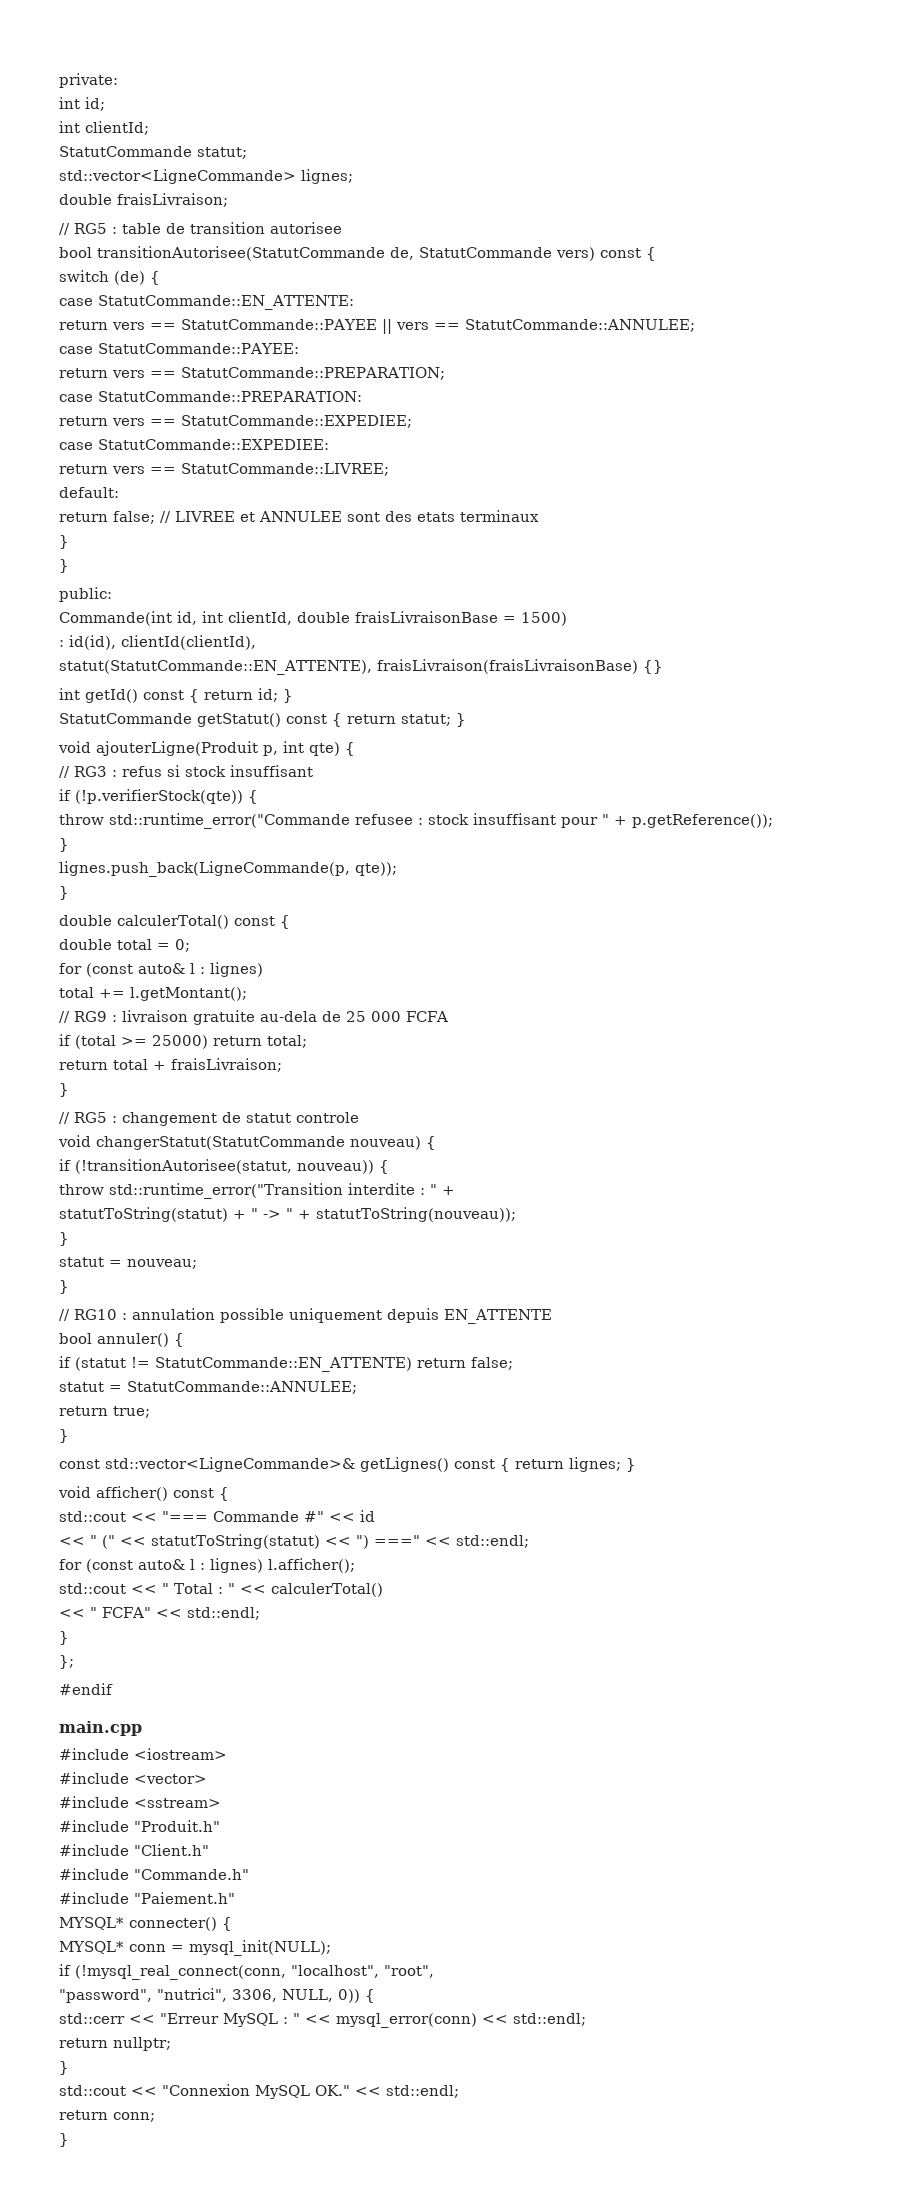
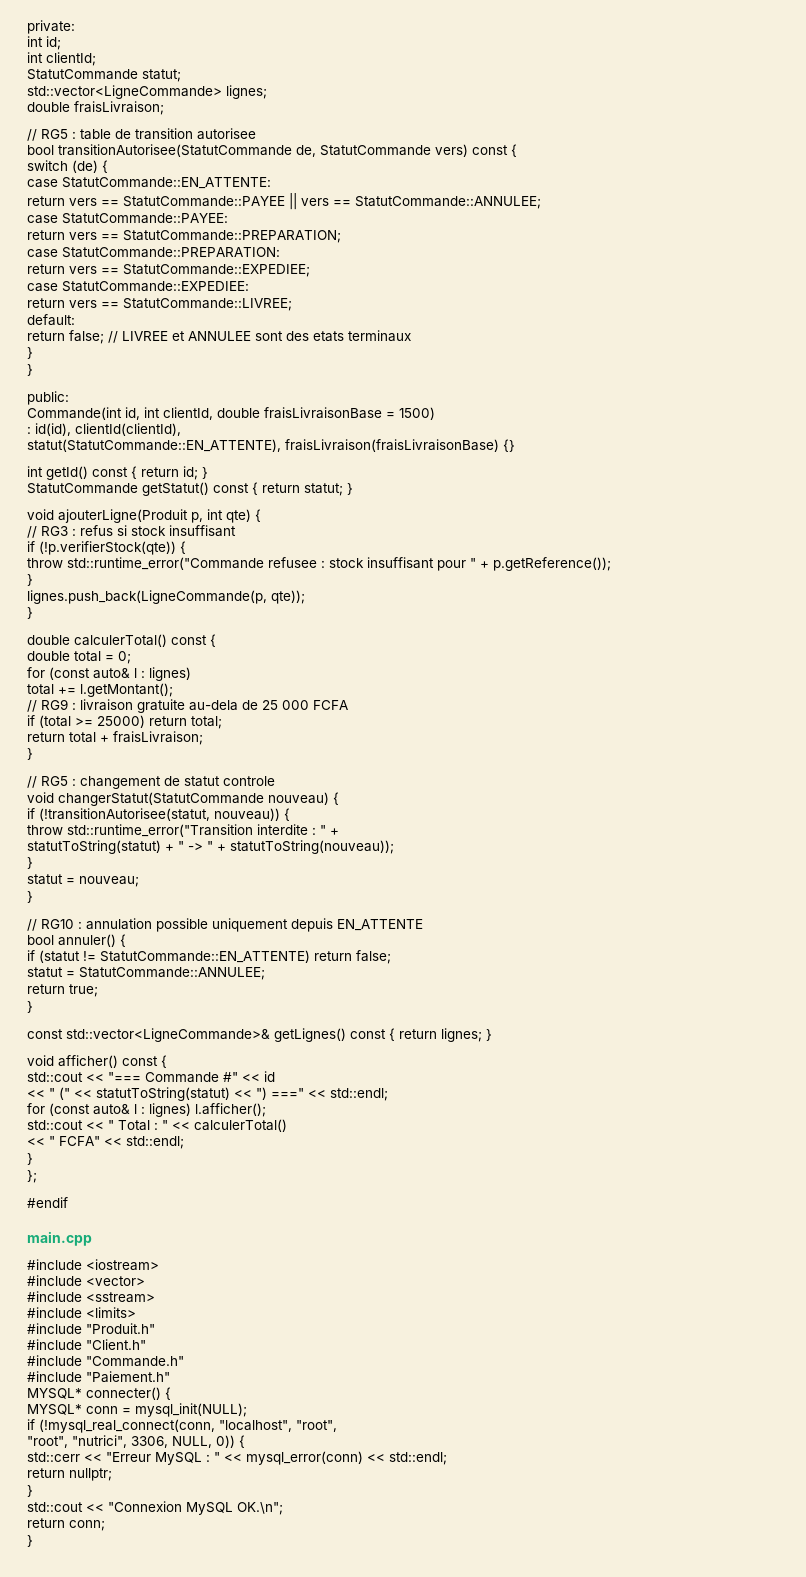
+ #include <limits>
- "password", "nutrici", 3306, NULL, 0)) {
+ "root", "nutrici", 3306, NULL, 0)) {
- std::cout << "Connexion MySQL OK." << std::endl;
+ std::cout << "Connexion MySQL OK.\n";

